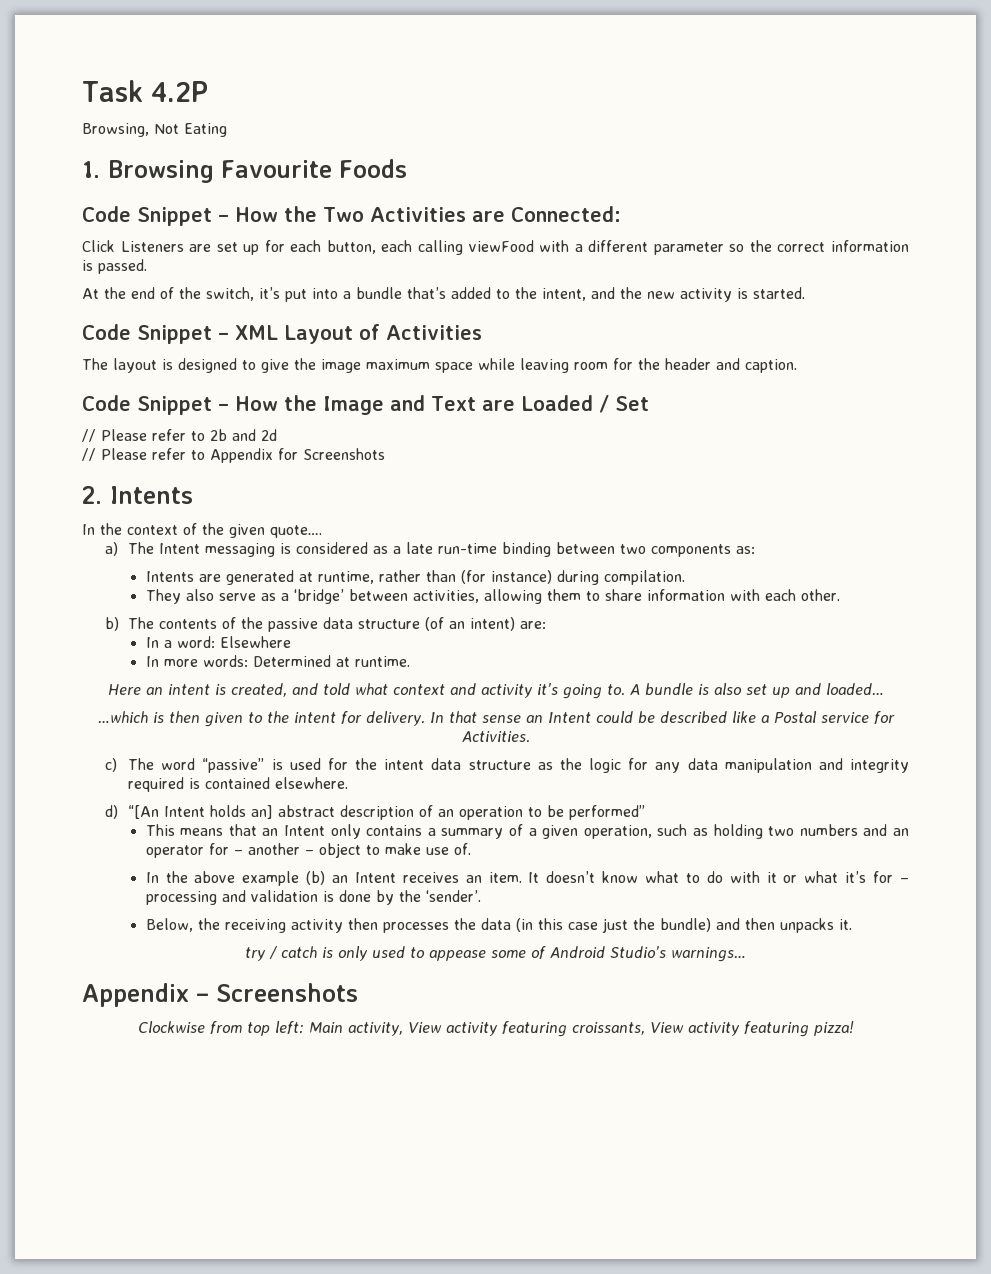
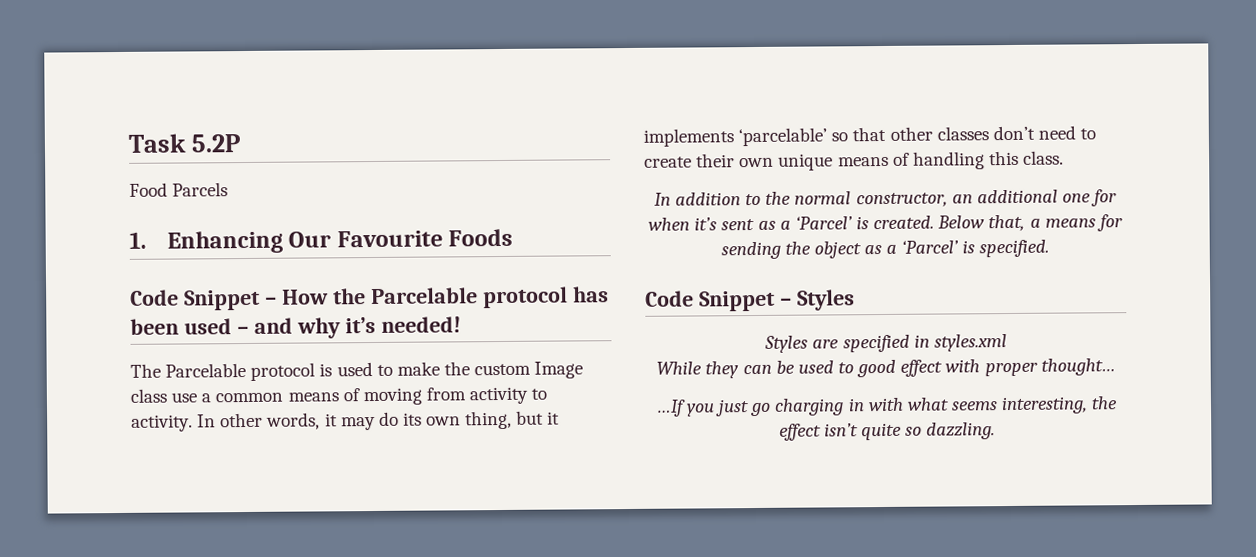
- Task 4.2P
- Browsing, Not Eating
+ Task 5.2P
+ Food Parcels
- 1. Browsing Favourite Foods
+ 1. Enhancing Our Favourite Foods
- Code Snippet – How the Two Activities are Connected:
- Click Listeners are set up for each button, each calling viewFood with a different parameter so the correct information is passed.
- At the end of the switch, it’s put into a bundle that’s added to the intent, and the new activity is started.
- Code Snippet – XML Layout of Activities
- The layout is designed to give the image maximum space while leaving room for the header and caption.
- Code Snippet – How the Image and Text are Loaded / Set
- // Please refer to 2b and 2d
- // Please refer to Appendix for Screenshots
- 2. Intents
- In the context of the given quote….
- a) The Intent messaging is considered as a late run-time binding between two components as:
- Intents are generated at runtime, rather than (for instance) during compilation.
- They also serve as a ‘bridge’ between activities, allowing them to share information with each other.
- b) The contents of the passive data structure (of an intent) are:
- In a word: Elsewhere
- In more words: Determined at runtime.
- Here an intent is created, and told what context and activity it’s going to. A bundle is also set up and loaded…
- …which is then given to the intent for delivery. In that sense an Intent could be described like a Postal service for Activities.
- c) The word “passive” is used for the intent data structure as the logic for any data manipulation and integrity required is contained elsewhere.
- d) “[An Intent holds an] abstract description of an operation to be performed”
- This means that an Intent only contains a summary of a given operation, such as holding two numbers and an operator for – another – object to make use of.
- In the above example (b) an Intent receives an item. It doesn’t know what to do with it or what it’s for – processing and validation is done by the ‘sender’.
- Below, the receiving activity then processes the data (in this case just the bundle) and then unpacks it.
- try / catch is only used to appease some of Android Studio’s warnings…
- Appendix – Screenshots
- Clockwise from top left: Main activity, View activity featuring croissants, View activity featuring pizza!
+ Code Snippet – How the Parcelable protocol has been used – and why it’s needed!
+ The Parcelable protocol is used to make the custom Image class use a common means of moving from activity to activity. In other words, it may do its own thing, but it implements ‘parcelable’ so that other classes don’t need to create their own unique means of handling this class.
+ In addition to the normal constructor, an additional one for when it’s sent as a ‘Parcel’ is created. Below that, a means for sending the object as a ‘Parcel’ is specified.
+ Code Snippet – Styles
+ Styles are specified in styles.xml
+ While they can be used to good effect with proper thought…
+ …If you just go charging in with what seems interesting, the effect isn’t quite so dazzling.

